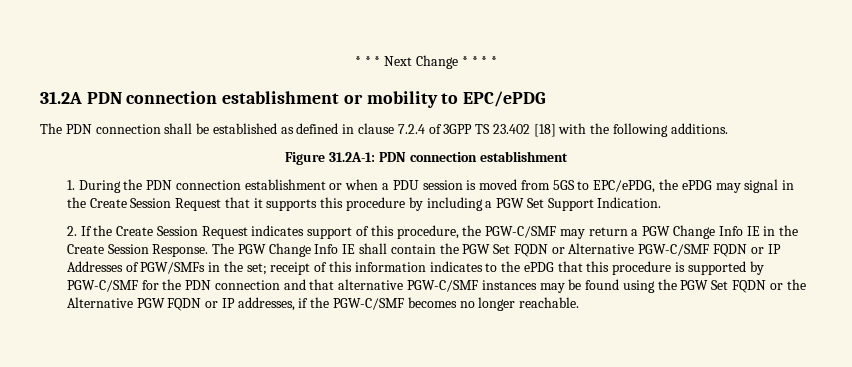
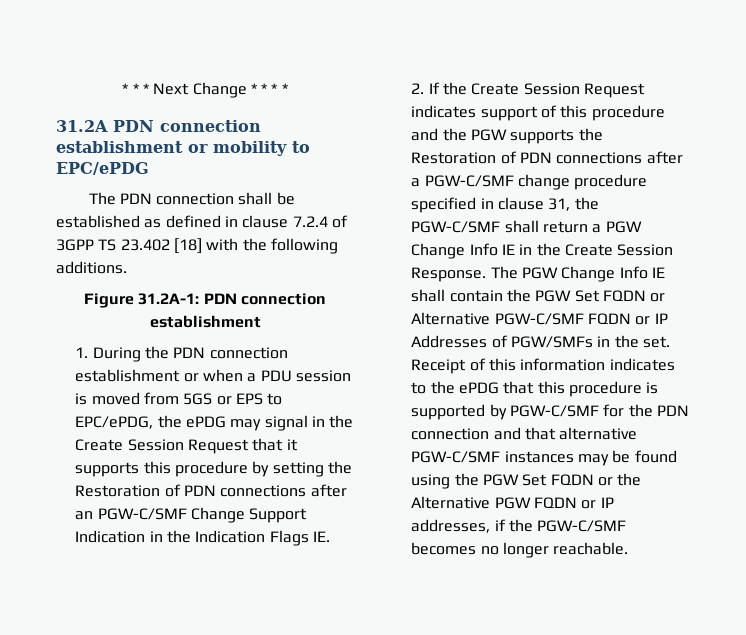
- 1. During the PDN connection establishment or when a PDU session is moved from 5GS to EPC/ePDG, the ePDG may signal in the Create Session Request that it supports this procedure by including a PGW Set Support Indication.
+ 1. During the PDN connection establishment or when a PDU session is moved from 5GS or EPS to EPC/ePDG, the ePDG may signal in the Create Session Request that it supports this procedure by setting the Restoration of PDN connections after an PGW-C/SMF Change Support Indication in the Indication Flags IE.
- 2. If the Create Session Request indicates support of this procedure, the PGW-C/SMF may return a PGW Change Info IE in the Create Session Response.
+ 2. If the Create Session Request indicates support of this procedure and the PGW supports the Restoration of PDN connections after a PGW-C/SMF change procedure specified in clause 31, the PGW-C/SMF shall return a PGW Change Info IE in the Create Session Response.
- The PGW Change Info IE shall contain the PGW Set FQDN or Alternative PGW-C/SMF FQDN or IP Addresses of PGW/SMFs in the set; receipt of this information indicates to the ePDG that this procedure is supported by PGW-C/SMF for the PDN connection and that alternative PGW-C/SMF instances may be found using the PGW Set FQDN or the Alternative PGW FQDN or IP addresses, if the PGW-C/SMF becomes no longer reachable.
+ The PGW Change Info IE shall contain the PGW Set FQDN or Alternative PGW-C/SMF FQDN or IP Addresses of PGW/SMFs in the set. Receipt of this information indicates to the ePDG that this procedure is supported by PGW-C/SMF for the PDN connection and that alternative PGW-C/SMF instances may be found using the PGW Set FQDN or the Alternative PGW FQDN or IP addresses, if the PGW-C/SMF becomes no longer reachable.

